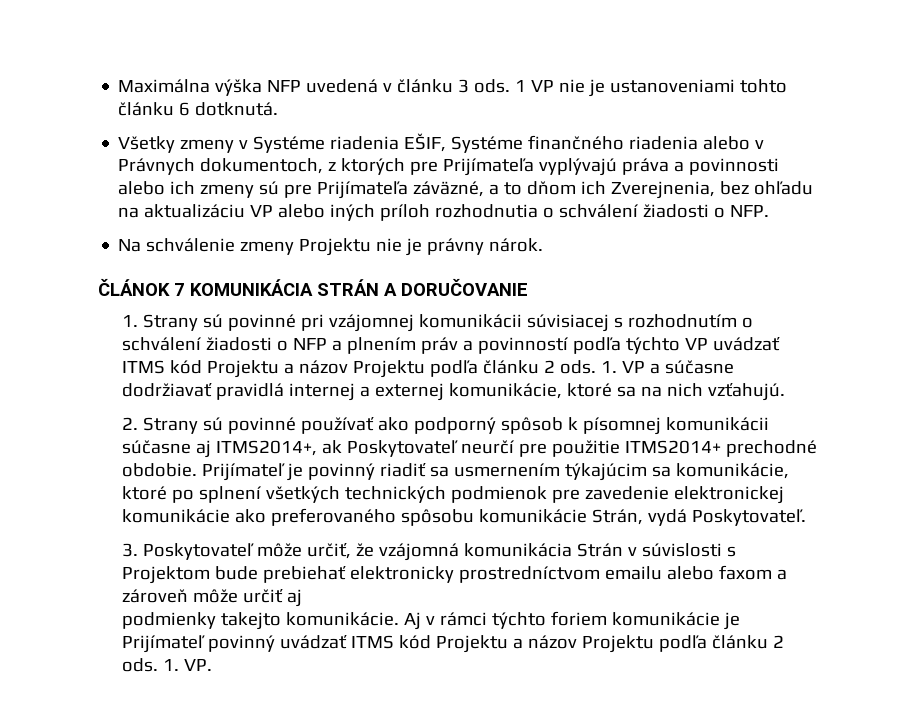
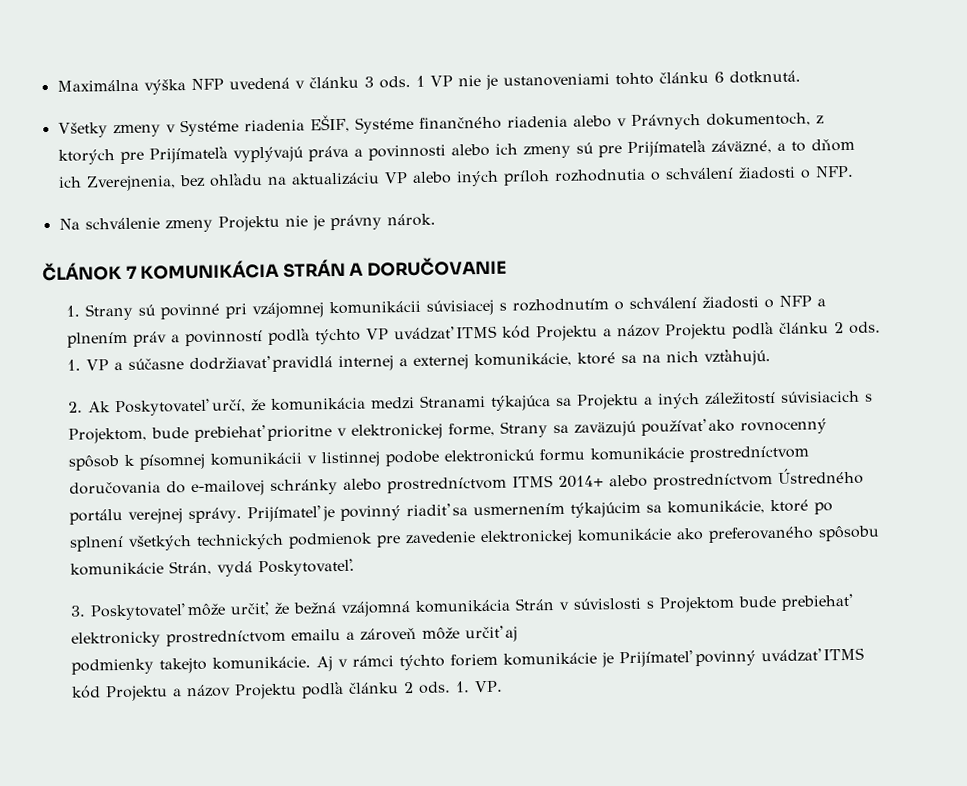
- 2. Strany sú povinné používať ako podporný spôsob k písomnej komunikácii súčasne aj ITMS2014+, ak Poskytovateľ neurčí pre použitie ITMS2014+ prechodné obdobie.
+ 2. Ak Poskytovateľ určí, že komunikácia medzi Stranami týkajúca sa Projektu a iných záležitostí súvisiacich s Projektom, bude prebiehať prioritne v elektronickej forme, Strany sa zaväzujú používať ako rovnocenný spôsob k písomnej komunikácii v listinnej podobe elektronickú formu komunikácie prostredníctvom doručovania do e-mailovej schránky alebo prostredníctvom ITMS 2014+ alebo prostredníctvom Ústredného portálu verejnej správy.
- 3. Poskytovateľ môže určiť, že vzájomná komunikácia Strán v súvislosti s Projektom bude prebiehať elektronicky prostredníctvom emailu alebo faxom a zároveň môže určiť aj
+ 3. Poskytovateľ môže určiť, že bežná vzájomná komunikácia Strán v súvislosti s Projektom bude prebiehať elektronicky prostredníctvom emailu a zároveň môže určiť aj

